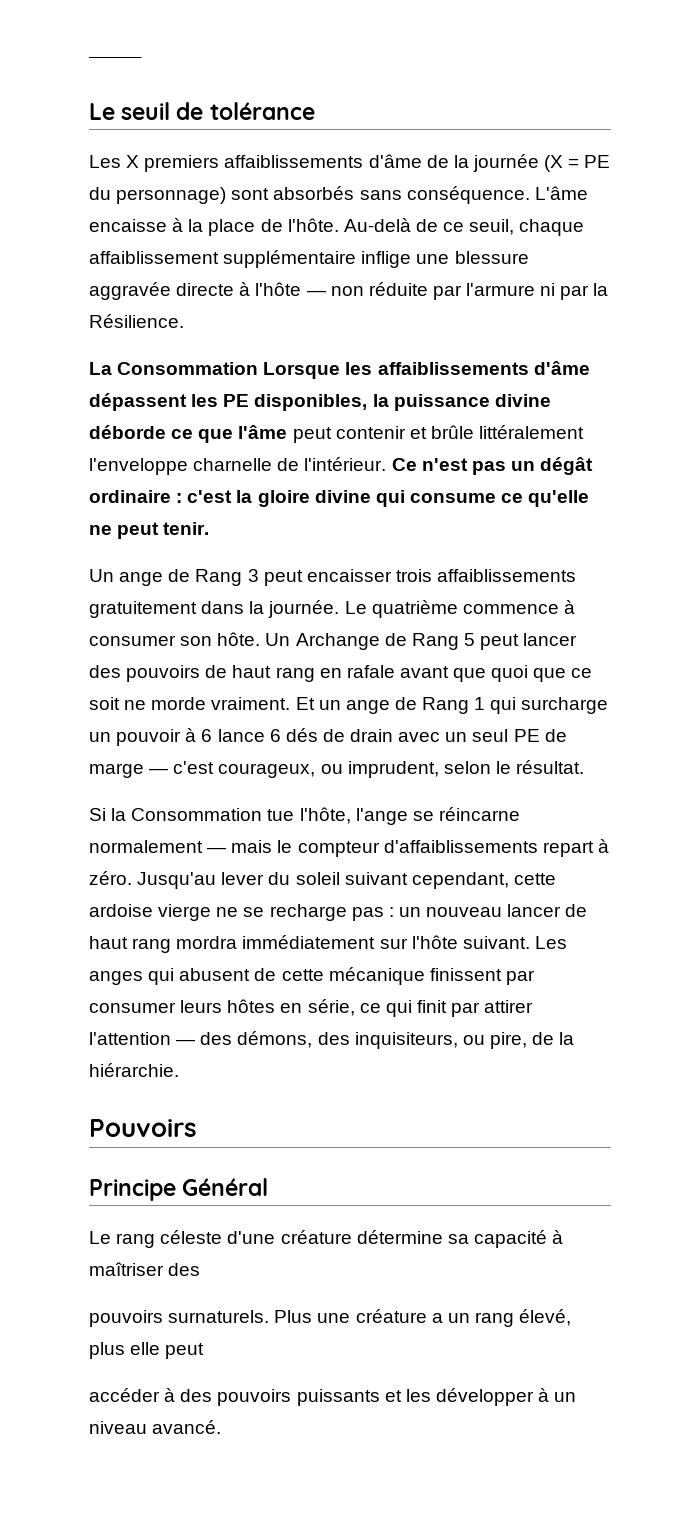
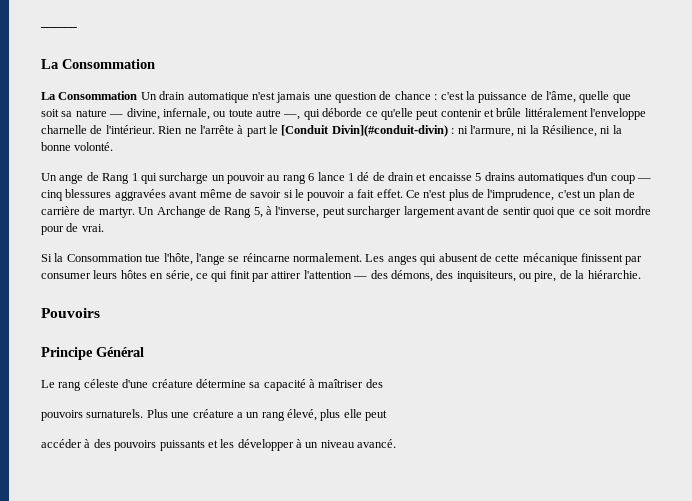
  ────
- Le seuil de tolérance
- Les X premiers affaiblissements d'âme de la journée (X = PE du personnage) sont absorbés sans conséquence. L'âme encaisse à la place de l'hôte. Au-delà de ce seuil, chaque affaiblissement supplémentaire inflige une blessure aggravée directe à l'hôte — non réduite par l'armure ni par la Résilience.
- La Consommation Lorsque les affaiblissements d'âme dépassent les PE disponibles, la puissance divine déborde ce que l'âme peut contenir et brûle littéralement l'enveloppe charnelle de l'intérieur.
+ La Consommation
+ La Consommation Un drain automatique n'est jamais une question de chance : c'est la puissance de l'âme, quelle que soit sa nature — divine, infernale, ou toute autre —, qui déborde ce qu'elle peut contenir et brûle littéralement l'enveloppe charnelle de l'intérieur.
- Ce n'est pas un dégât ordinaire : c'est la gloire divine qui consume ce qu'elle ne peut tenir.
- Un ange de Rang 3 peut encaisser trois affaiblissements gratuitement dans la journée. Le quatrième commence à consumer son hôte. Un Archange de Rang 5 peut lancer des pouvoirs de haut rang en rafale avant que quoi que ce soit ne morde vraiment. Et un ange de Rang 1 qui surcharge un pouvoir à 6 lance 6 dés de drain avec un seul PE de marge — c'est courageux, ou imprudent, selon le résultat.
+ Rien ne l'arrête à part le [Conduit Divin](#conduit-divin) : ni l'armure, ni la Résilience, ni la bonne volonté.
+ Un ange de Rang 1 qui surcharge un pouvoir au rang 6 lance 1 dé de drain et encaisse 5 drains automatiques d'un coup — cinq blessures aggravées avant même de savoir si le pouvoir a fait effet. Ce n'est plus de l'imprudence, c'est un plan de carrière de martyr. Un Archange de Rang 5, à l'inverse, peut surcharger largement avant de sentir quoi que ce soit mordre pour de vrai.
- Si la Consommation tue l'hôte, l'ange se réincarne normalement — mais le compteur d'affaiblissements repart à zéro. Jusqu'au lever du soleil suivant cependant, cette ardoise vierge ne se recharge pas : un nouveau lancer de haut rang mordra immédiatement sur l'hôte suivant.
+ Si la Consommation tue l'hôte, l'ange se réincarne normalement.

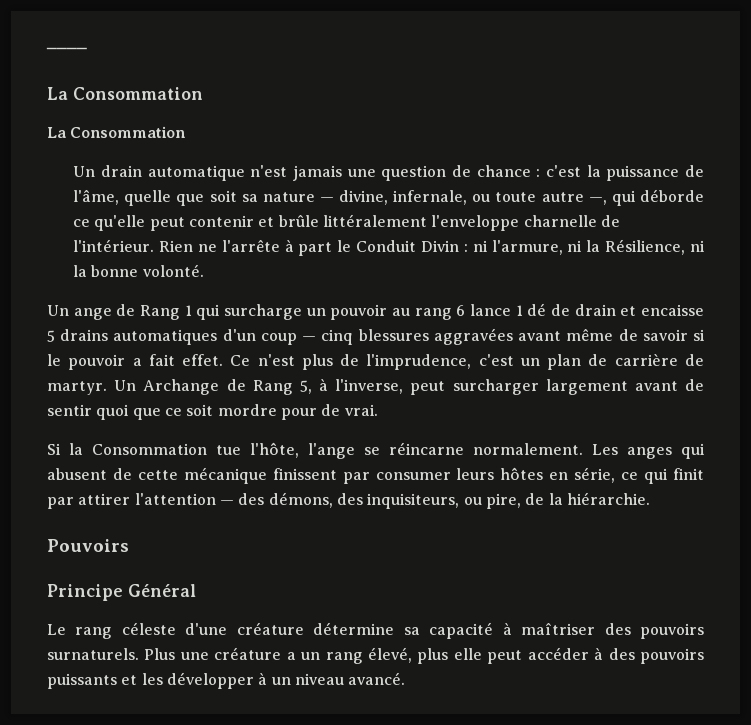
  ────
  La Consommation
- La Consommation Un drain automatique n'est jamais une question de chance : c'est la puissance de l'âme, quelle que soit sa nature — divine, infernale, ou toute autre —, qui déborde ce qu'elle peut contenir et brûle littéralement l'enveloppe charnelle de l'intérieur.
+ La Consommation
+ Un drain automatique n'est jamais une question de chance : c'est la puissance de l'âme, quelle que soit sa nature — divine, infernale, ou toute autre —, qui déborde ce qu'elle peut contenir et brûle littéralement l'enveloppe charnelle de l'intérieur.
- Rien ne l'arrête à part le [Conduit Divin](#conduit-divin) : ni l'armure, ni la Résilience, ni la bonne volonté.
+ Rien ne l'arrête à part le Conduit Divin : ni l'armure, ni la Résilience, ni la bonne volonté.
- Le rang céleste d'une créature détermine sa capacité à maîtriser des
- pouvoirs surnaturels.
+ Le rang céleste d'une créature détermine sa capacité à maîtriser des pouvoirs surnaturels.
- Plus une créature a un rang élevé, plus elle peut
- accéder à des pouvoirs puissants et les développer à un niveau avancé.
+ Plus une créature a un rang élevé, plus elle peut accéder à des pouvoirs puissants et les développer à un niveau avancé.

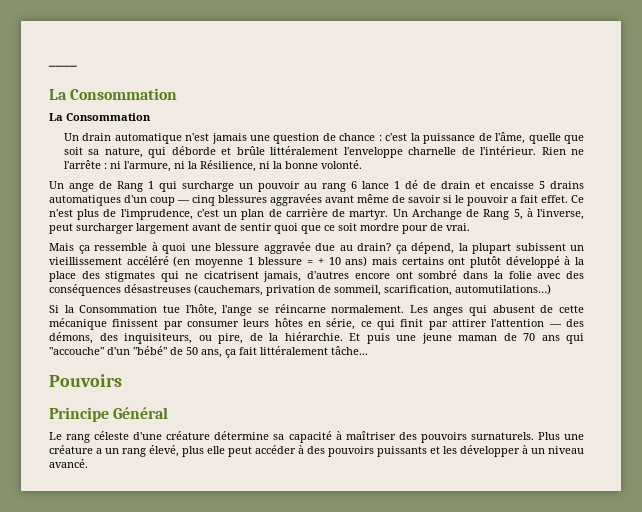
- Un drain automatique n'est jamais une question de chance : c'est la puissance de l'âme, quelle que soit sa nature — divine, infernale, ou toute autre —, qui déborde ce qu'elle peut contenir et brûle littéralement l'enveloppe charnelle de l'intérieur.
+ Un drain automatique n'est jamais une question de chance : c'est la puissance de l'âme, quelle que soit sa nature, qui déborde et brûle littéralement l'enveloppe charnelle de l'intérieur.
- Rien ne l'arrête à part le Conduit Divin : ni l'armure, ni la Résilience, ni la bonne volonté.
+ Rien ne l'arrête : ni l'armure, ni la Résilience, ni la bonne volonté.
+ Mais ça ressemble à quoi une blessure aggravée due au drain? ça dépend, la plupart subissent un vieillissement accéléré (en moyenne 1 blessure = + 10 ans) mais certains ont plutôt développé à la place des stigmates qui ne cicatrisent jamais, d'autres encore ont sombré dans la folie avec des conséquences désastreuses (cauchemars, privation de sommeil, scarification, automutilations…)
+ Et puis une jeune maman de 70 ans qui "accouche" d'un "bébé" de 50 ans, ça fait littéralement tâche...

